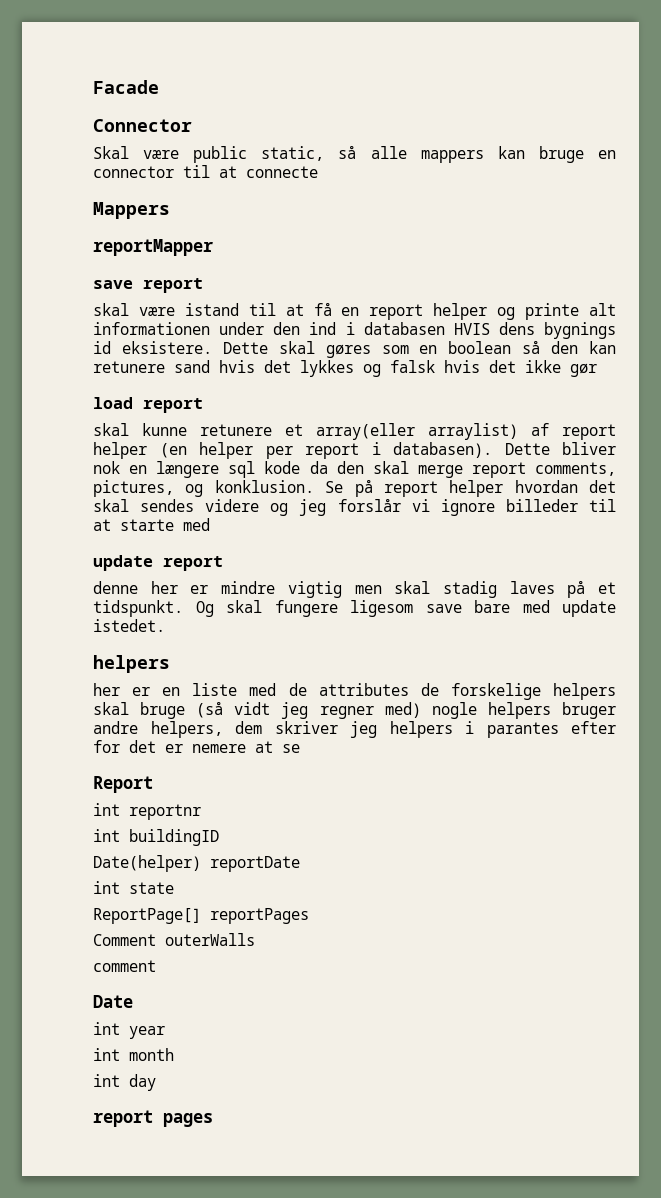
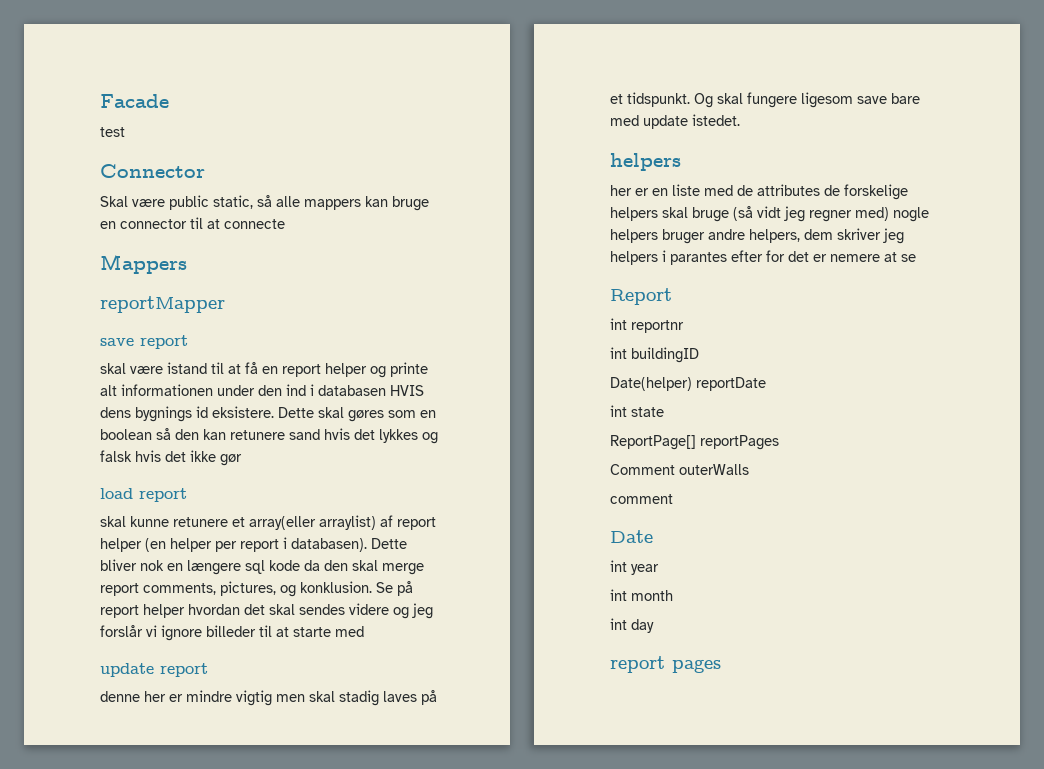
+ test

